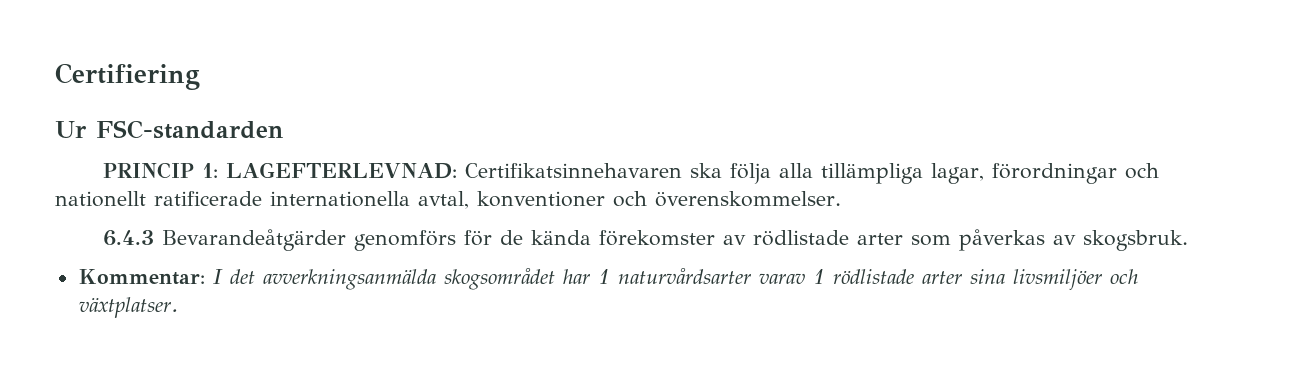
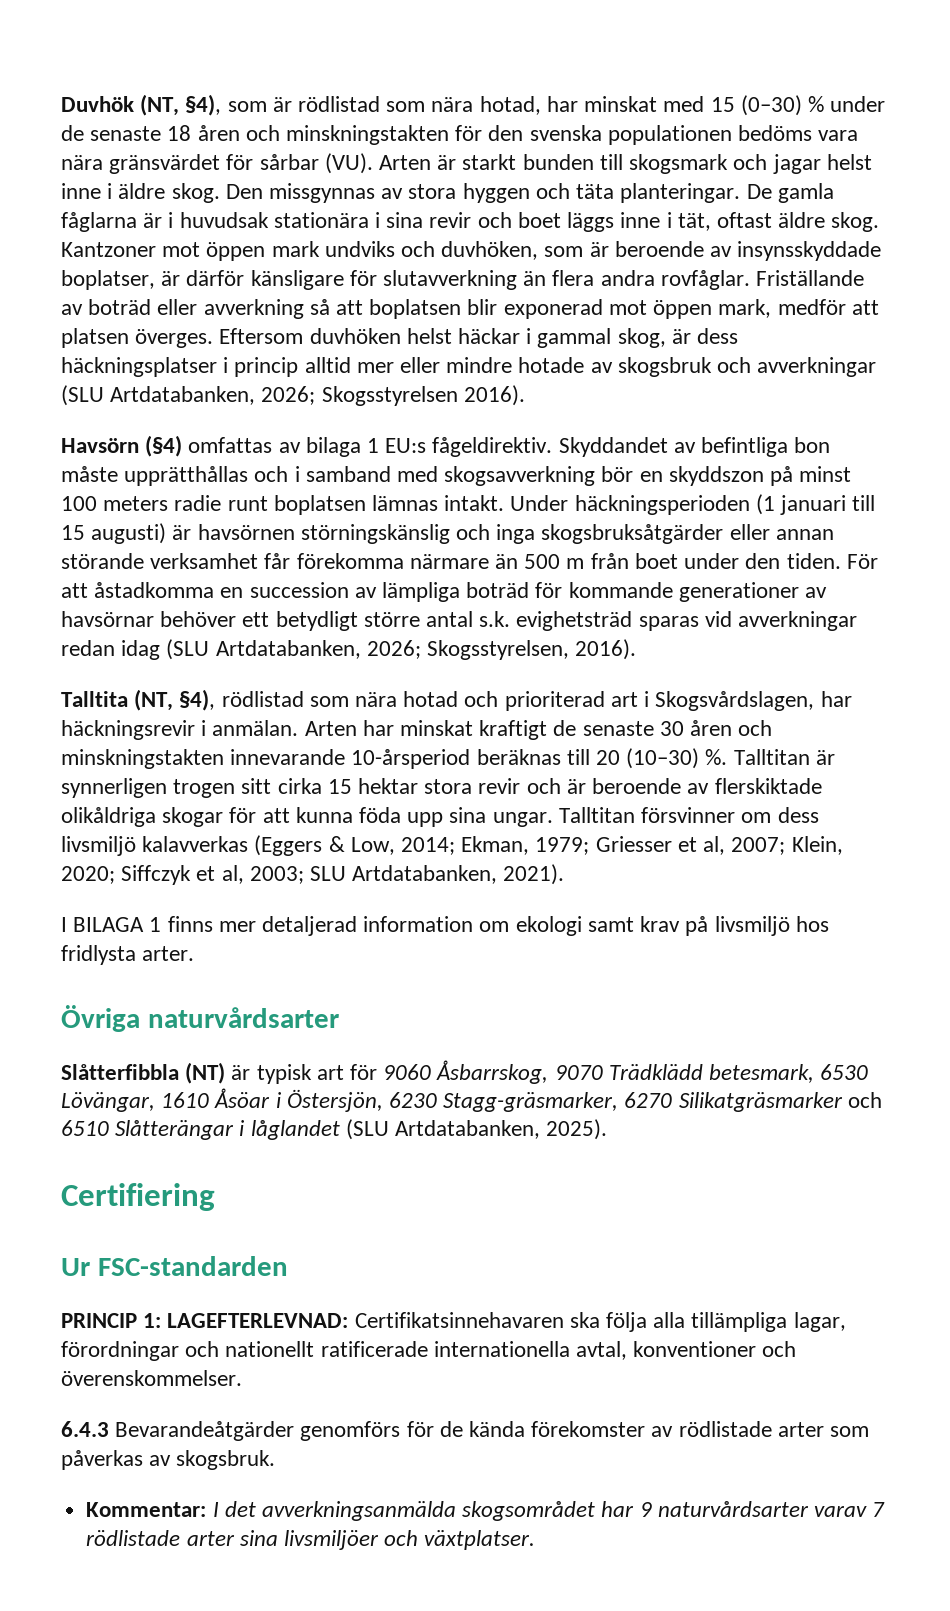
+ Duvhök (NT, §4), som är rödlistad som nära hotad, har minskat med 15 (0–30) % under de senaste 18 åren och minskningstakten för den svenska populationen bedöms vara nära gränsvärdet för sårbar (VU). Arten är starkt bunden till skogsmark och jagar helst inne i äldre skog. Den missgynnas av stora hyggen och täta planteringar. De gamla fåglarna är i huvudsak stationära i sina revir och boet läggs inne i tät, oftast äldre skog. Kantzoner mot öppen mark undviks och duvhöken, som är beroende av insynsskyddade boplatser, är därför känsligare för slutavverkning än flera andra rovfåglar. Friställande av boträd eller avverkning så att boplatsen blir exponerad mot öppen mark, medför att platsen överges. Eftersom duvhöken helst häckar i gammal skog, är dess häckningsplatser i princip alltid mer eller mindre hotade av skogsbruk och avverkningar (SLU Artdatabanken, 2026; Skogsstyrelsen 2016).
+ Havsörn (§4) omfattas av bilaga 1 EU:s fågeldirektiv. Skyddandet av befintliga bon måste upprätthållas och i samband med skogsavverkning bör en skyddszon på minst 100 meters radie runt boplatsen lämnas intakt. Under häckningsperioden (1 januari till 15 augusti) är havsörnen störningskänslig och inga skogsbruksåtgärder eller annan störande verksamhet får förekomma närmare än 500 m från boet under den tiden. För att åstadkomma en succession av lämpliga boträd för kommande generationer av havsörnar behöver ett betydligt större antal s.k. evighetsträd sparas vid avverkningar redan idag (SLU Artdatabanken, 2026; Skogsstyrelsen, 2016).
+ Talltita (NT, §4), rödlistad som nära hotad och prioriterad art i Skogsvårdslagen, har häckningsrevir i anmälan. Arten har minskat kraftigt de senaste 30 åren och minskningstakten innevarande 10-årsperiod beräknas till 20 (10–30) %. Talltitan är synnerligen trogen sitt cirka 15 hektar stora revir och är beroende av flerskiktade olikåldriga skogar för att kunna föda upp sina ungar. Talltitan försvinner om dess livsmiljö kalavverkas (Eggers & Low, 2014; Ekman, 1979; Griesser et al, 2007; Klein, 2020; Siffczyk et al, 2003; SLU Artdatabanken, 2021).
+ I BILAGA 1 finns mer detaljerad information om ekologi samt krav på livsmiljö hos fridlysta arter.
+ Övriga naturvårdsarter
+ Slåtterfibbla (NT) är typisk art för 9060 Åsbarrskog, 9070 Trädklädd betesmark, 6530 Lövängar, 1610 Åsöar i Östersjön, 6230 Stagg-gräsmarker, 6270 Silikatgräsmarker och 6510 Slåtterängar i låglandet (SLU Artdatabanken, 2025).
- Kommentar: I det avverkningsanmälda skogsområdet har 1 naturvårdsarter varav 1 rödlistade arter sina livsmiljöer och växtplatser.
+ Kommentar: I det avverkningsanmälda skogsområdet har 9 naturvårdsarter varav 7 rödlistade arter sina livsmiljöer och växtplatser.

